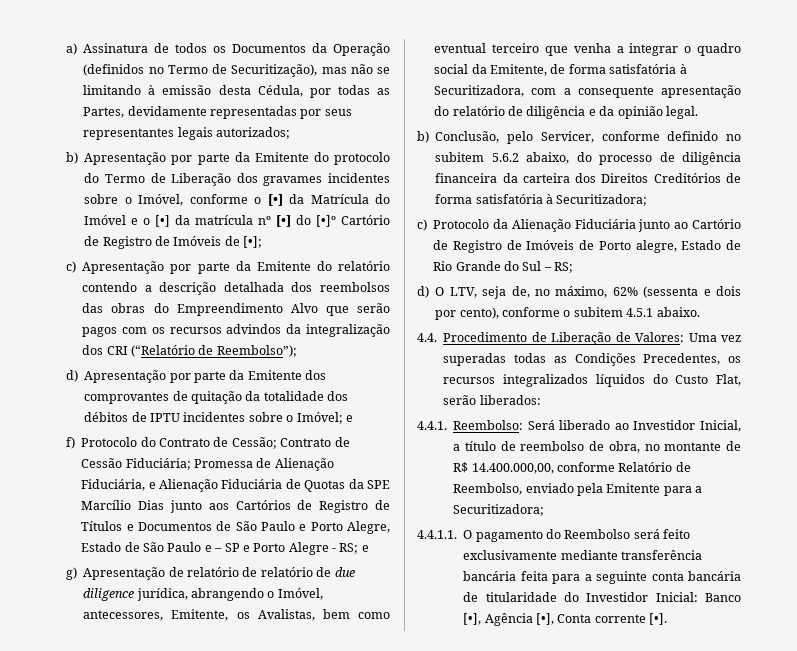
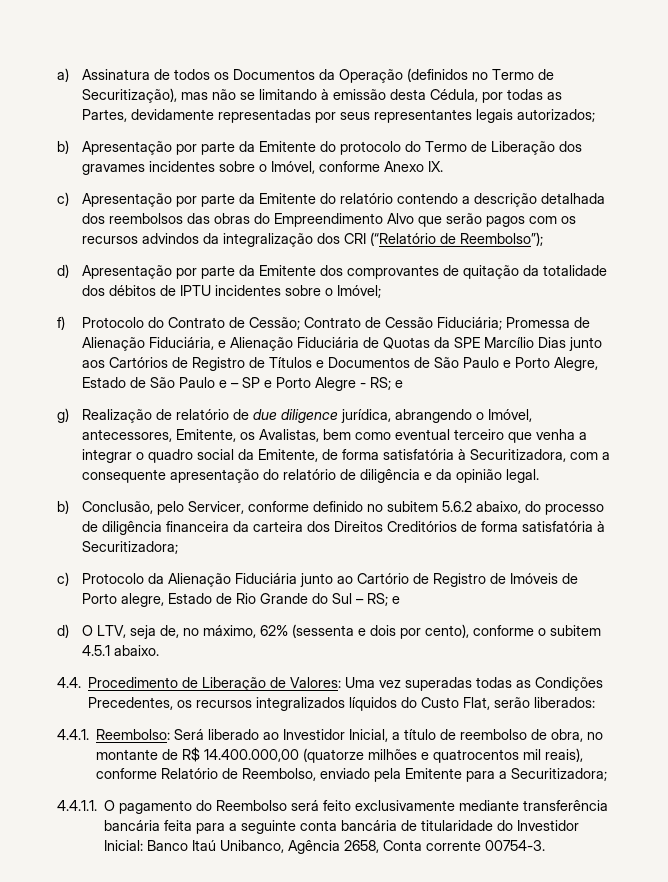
- b) Apresentação por parte da Emitente do protocolo do Termo de Liberação dos gravames incidentes sobre o Imóvel, conforme o [•] da Matrícula do Imóvel e o [•] da matrícula nº [•] do [•]º Cartório de Registro de Imóveis de [•];
+ b) Apresentação por parte da Emitente do protocolo do Termo de Liberação dos gravames incidentes sobre o Imóvel, conforme Anexo IX.
- d) Apresentação por parte da Emitente dos comprovantes de quitação da totalidade dos débitos de IPTU incidentes sobre o Imóvel; e
+ d) Apresentação por parte da Emitente dos comprovantes de quitação da totalidade dos débitos de IPTU incidentes sobre o Imóvel;
- g) Apresentação de relatório de relatório de due diligence jurídica, abrangendo o Imóvel, antecessores, Emitente, os Avalistas, bem como eventual terceiro que venha a integrar o quadro social da Emitente, de forma satisfatória à Securitizadora, com a consequente apresentação do relatório de diligência e da opinião legal.
+ g) Realização de relatório de due diligence jurídica, abrangendo o Imóvel, antecessores, Emitente, os Avalistas, bem como eventual terceiro que venha a integrar o quadro social da Emitente, de forma satisfatória à Securitizadora, com a consequente apresentação do relatório de diligência e da opinião legal.
- c) Protocolo da Alienação Fiduciária junto ao Cartório de Registro de Imóveis de Porto alegre, Estado de Rio Grande do Sul – RS;
+ c) Protocolo da Alienação Fiduciária junto ao Cartório de Registro de Imóveis de Porto alegre, Estado de Rio Grande do Sul – RS; e
- 4.4.1. Reembolso: Será liberado ao Investidor Inicial, a título de reembolso de obra, no montante de R$ 14.400.000,00, conforme Relatório de Reembolso, enviado pela Emitente para a Securitizadora;
+ 4.4.1. Reembolso: Será liberado ao Investidor Inicial, a título de reembolso de obra, no montante de R$ 14.400.000,00 (quatorze milhões e quatrocentos mil reais), conforme Relatório de Reembolso, enviado pela Emitente para a Securitizadora;
- 4.4.1.1. O pagamento do Reembolso será feito exclusivamente mediante transferência bancária feita para a seguinte conta bancária de titularidade do Investidor Inicial: Banco [•], Agência [•], Conta corrente [•].
+ 4.4.1.1. O pagamento do Reembolso será feito exclusivamente mediante transferência bancária feita para a seguinte conta bancária de titularidade do Investidor Inicial: Banco Itaú Unibanco, Agência 2658, Conta corrente 00754-3.

